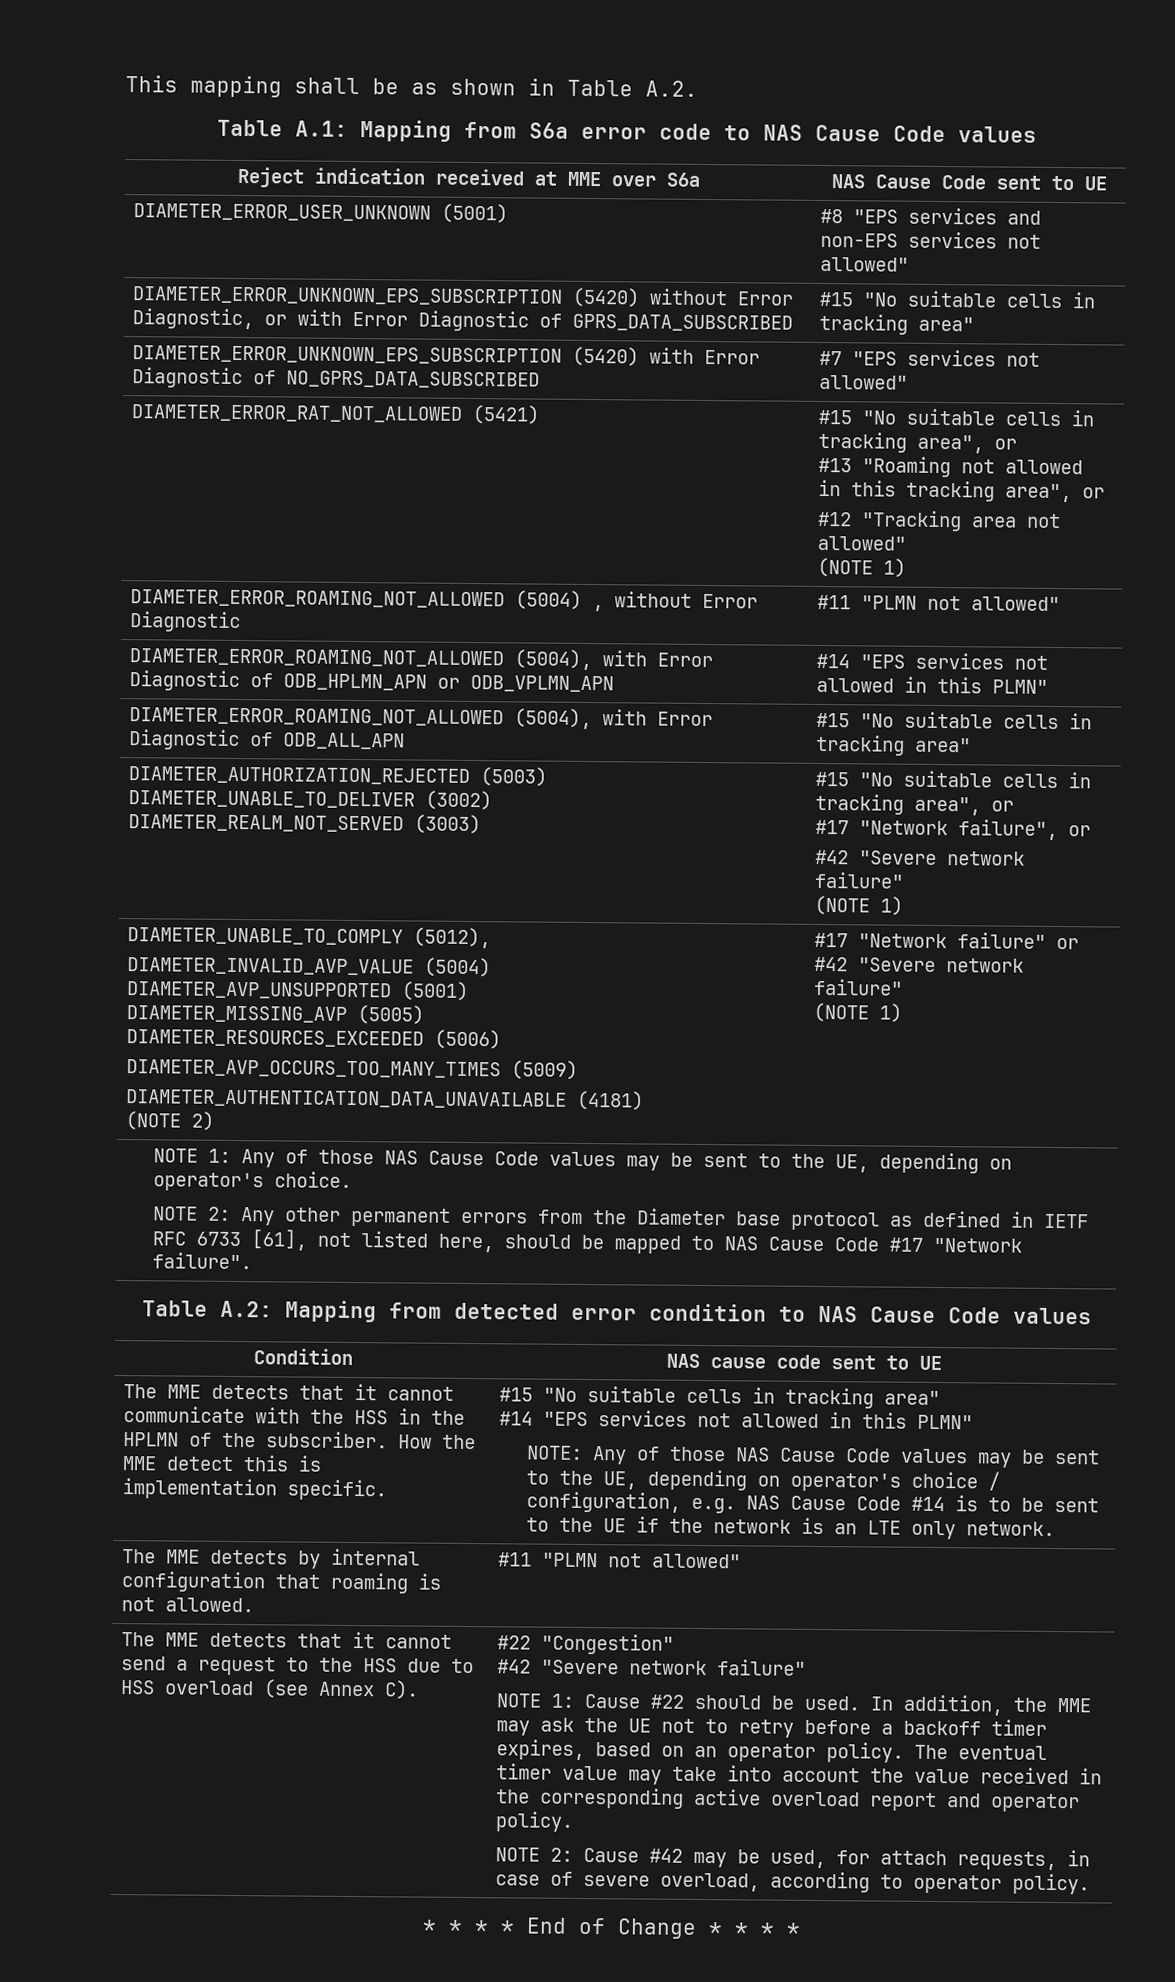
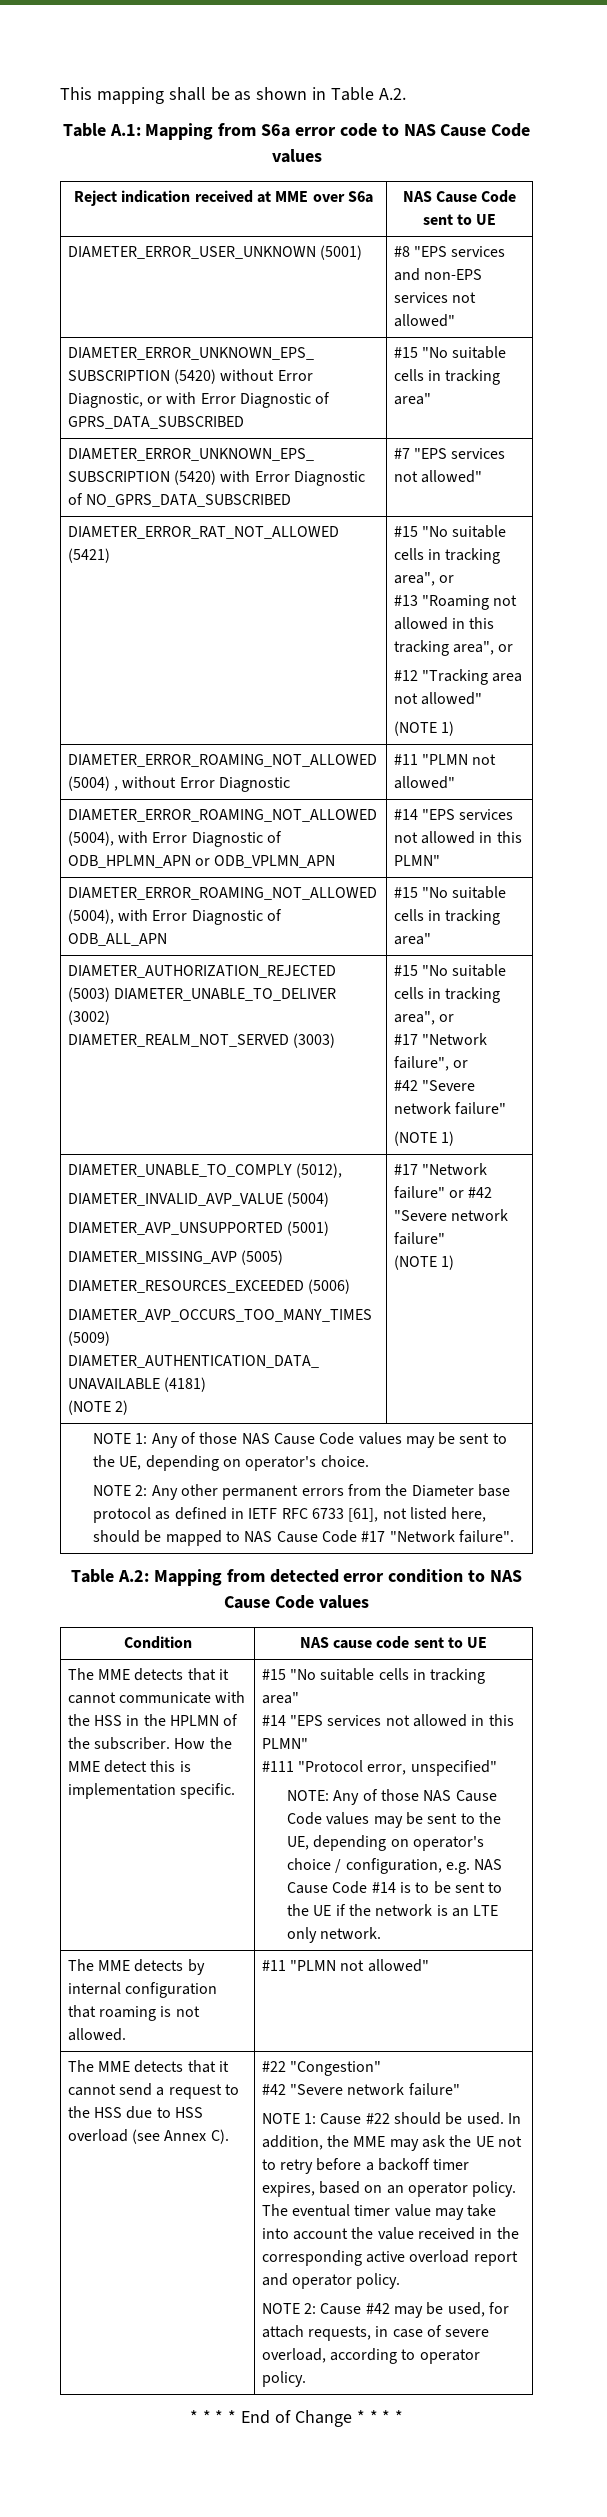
+ #111 "Protocol error, unspecified"

